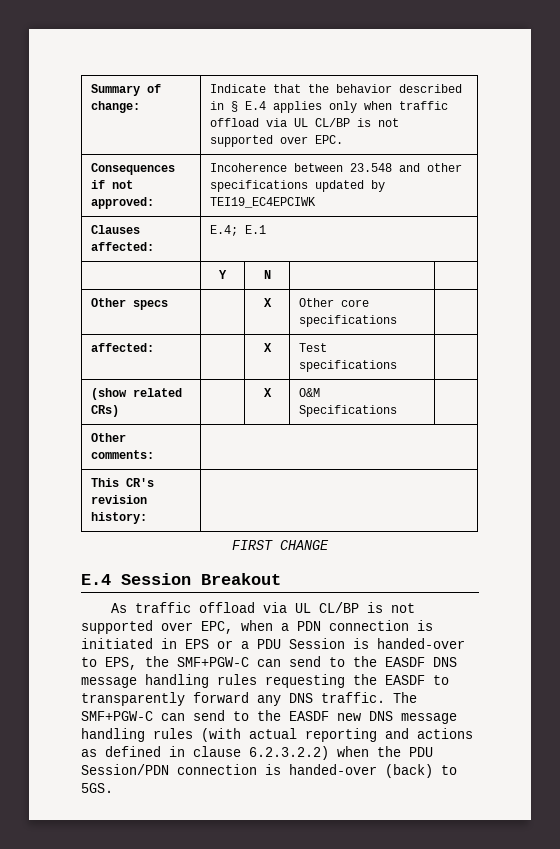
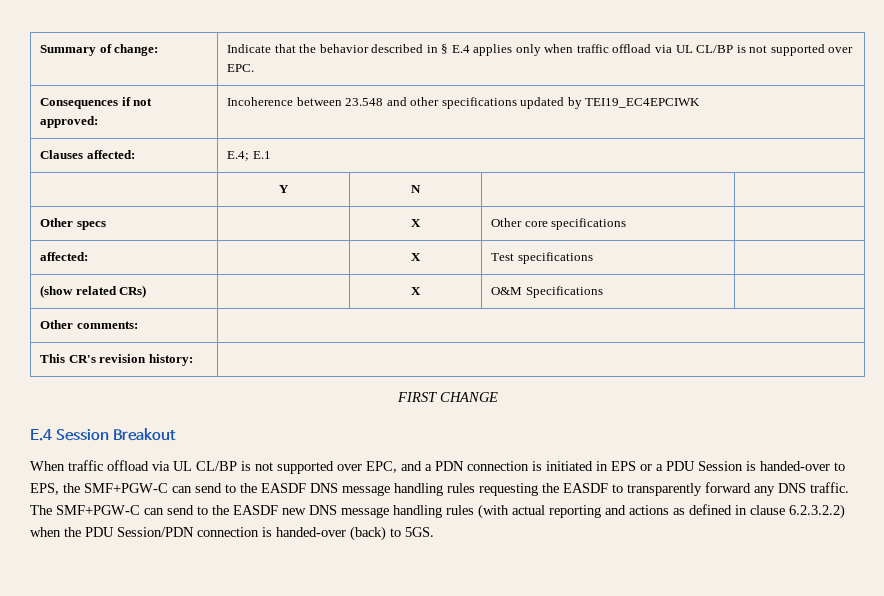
- As traffic offload via UL CL/BP is not supported over EPC, when a PDN connection is initiated in EPS or a PDU Session is handed-over to EPS, the SMF+PGW-C can send to the EASDF DNS message handling rules requesting the EASDF to transparently forward any DNS traffic.
+ When traffic offload via UL CL/BP is not supported over EPC, and a PDN connection is initiated in EPS or a PDU Session is handed-over to EPS, the SMF+PGW-C can send to the EASDF DNS message handling rules requesting the EASDF to transparently forward any DNS traffic.

